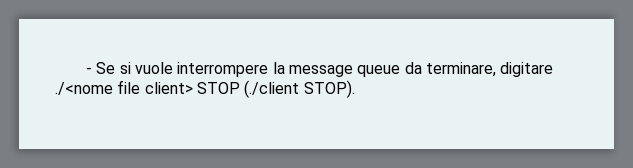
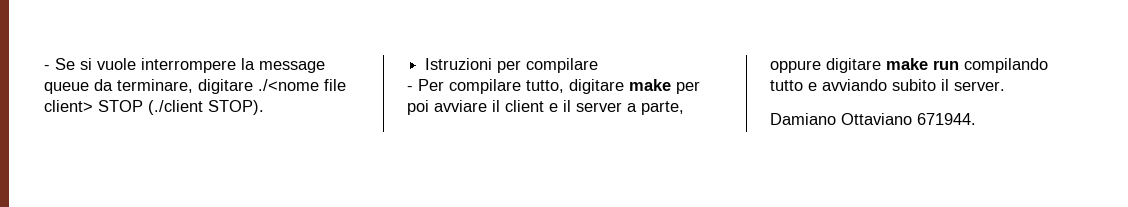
+ Istruzioni per compilare
+ - Per compilare tutto, digitare make per poi avviare il client e il server a parte, oppure digitare make run compilando tutto e avviando subito il server.
+ Damiano Ottaviano 671944.

